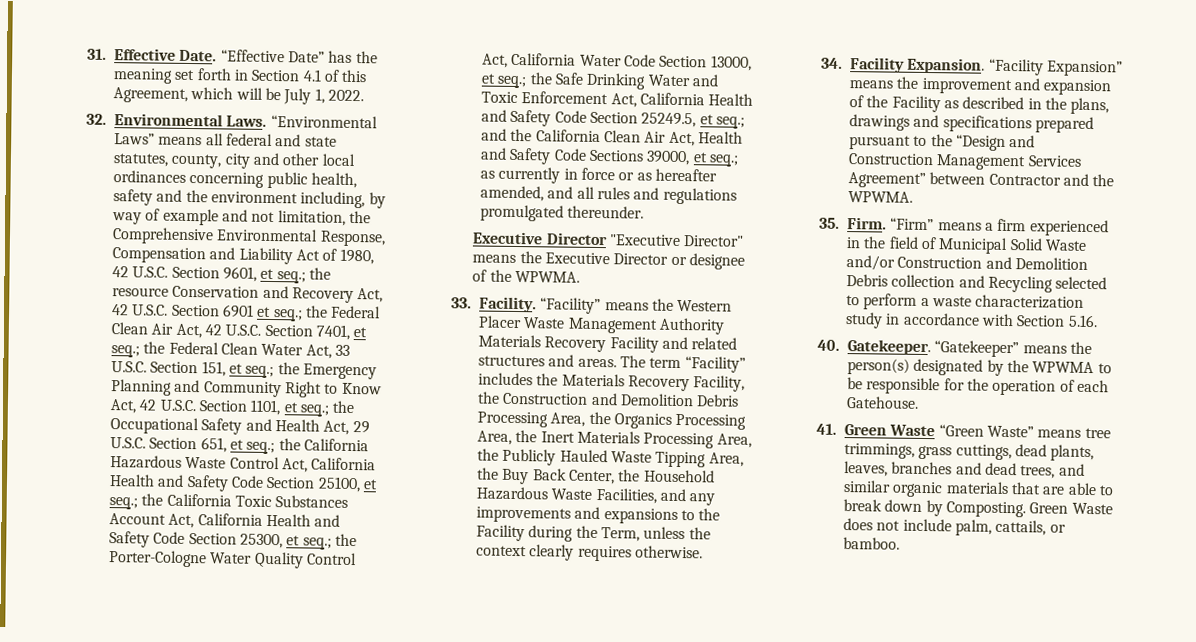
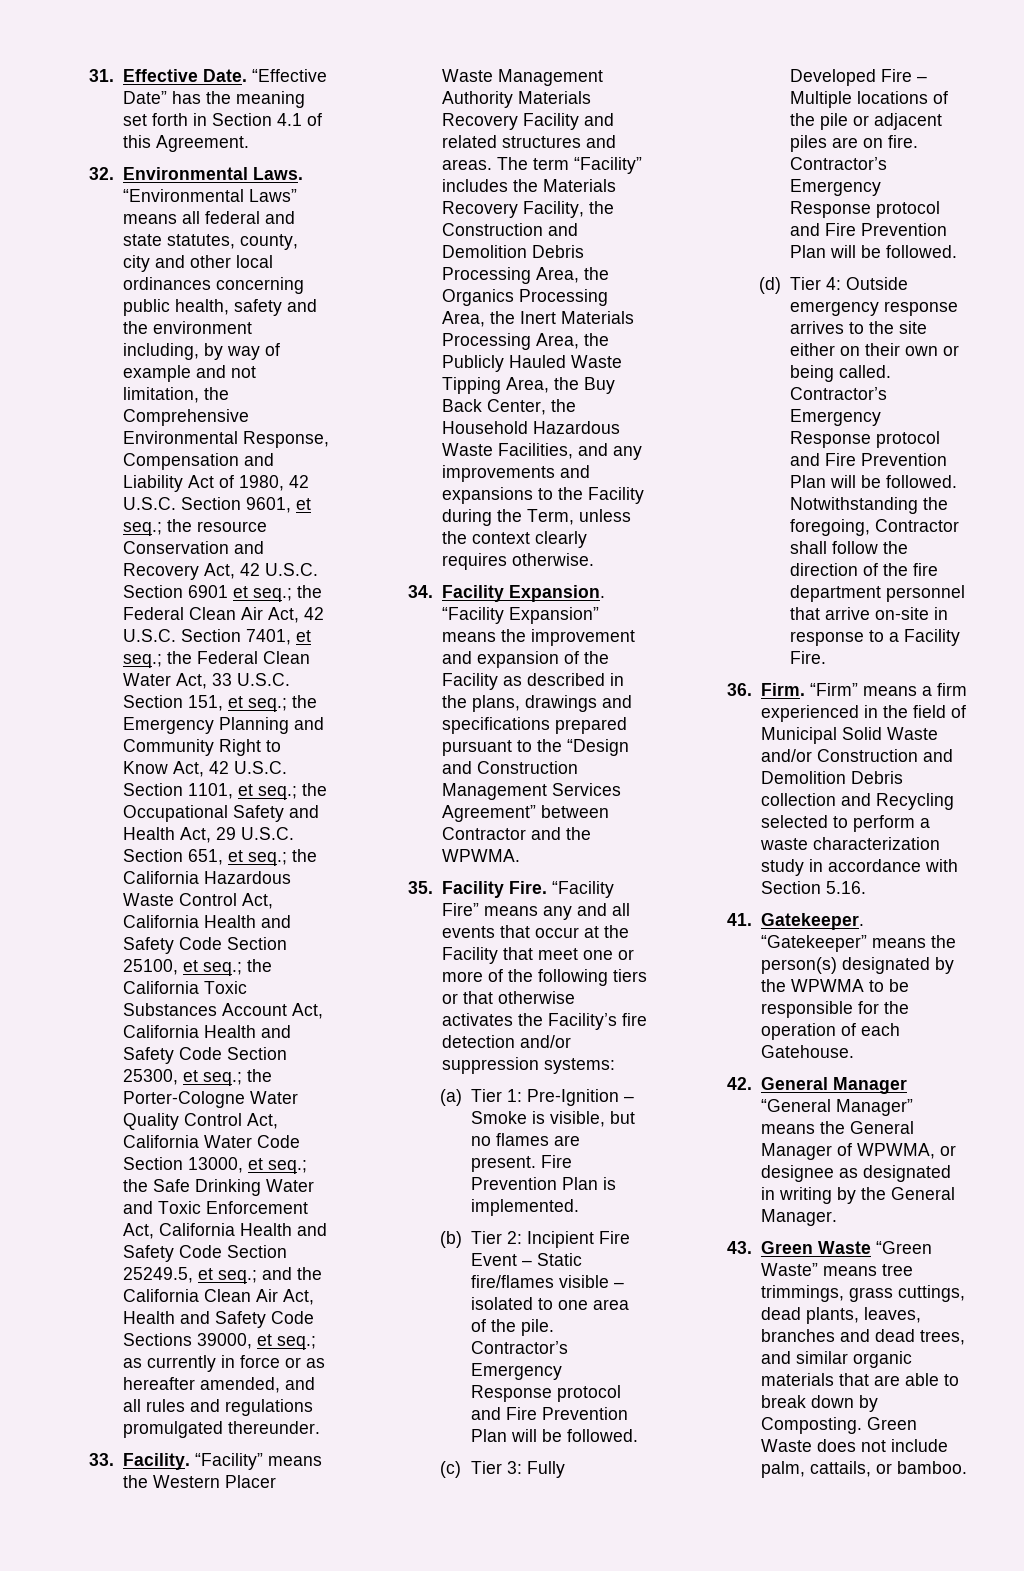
- “Effective Date” has the meaning set forth in Section 4.1 of this Agreement, which will be July 1, 2022.
+ “Effective Date” has the meaning set forth in Section 4.1 of this Agreement.
- Executive Director "Executive Director" means the Executive Director or designee of the WPWMA.
- 35. Firm.
+ 35. Facility Fire. “Facility Fire” means any and all events that occur at the Facility that meet one or more of the following tiers or that otherwise activates the Facility’s fire detection and/or suppression systems:
+ (a) Tier 1: Pre-Ignition – Smoke is visible, but no flames are present. Fire Prevention Plan is implemented.
+ (b) Tier 2: Incipient Fire Event – Static fire/flames visible – isolated to one area of the pile. Contractor’s Emergency Response protocol and Fire Prevention Plan will be followed.
+ (c) Tier 3: Fully Developed Fire – Multiple locations of the pile or adjacent piles are on fire. Contractor’s Emergency Response protocol and Fire Prevention Plan will be followed.
+ (d) Tier 4: Outside emergency response arrives to the site either on their own or being called. Contractor’s Emergency Response protocol and Fire Prevention Plan will be followed. Notwithstanding the foregoing, Contractor shall follow the direction of the fire department personnel that arrive on-site in response to a Facility Fire.
+ 36. Firm.
- 40. Gatekeeper.
+ 41. Gatekeeper.
- 41. Green Waste “Green Waste” means tree trimmings, grass cuttings, dead plants, leaves, branches and dead trees, and similar organic materials that are able to break down by Composting.
+ 42. General Manager “General Manager” means the General Manager of WPWMA, or designee as designated in writing by the General Manager.
+ 43. Green Waste “Green Waste” means tree trimmings, grass cuttings, dead plants, leaves, branches and dead trees, and similar organic materials that are able to break down by Composting.

